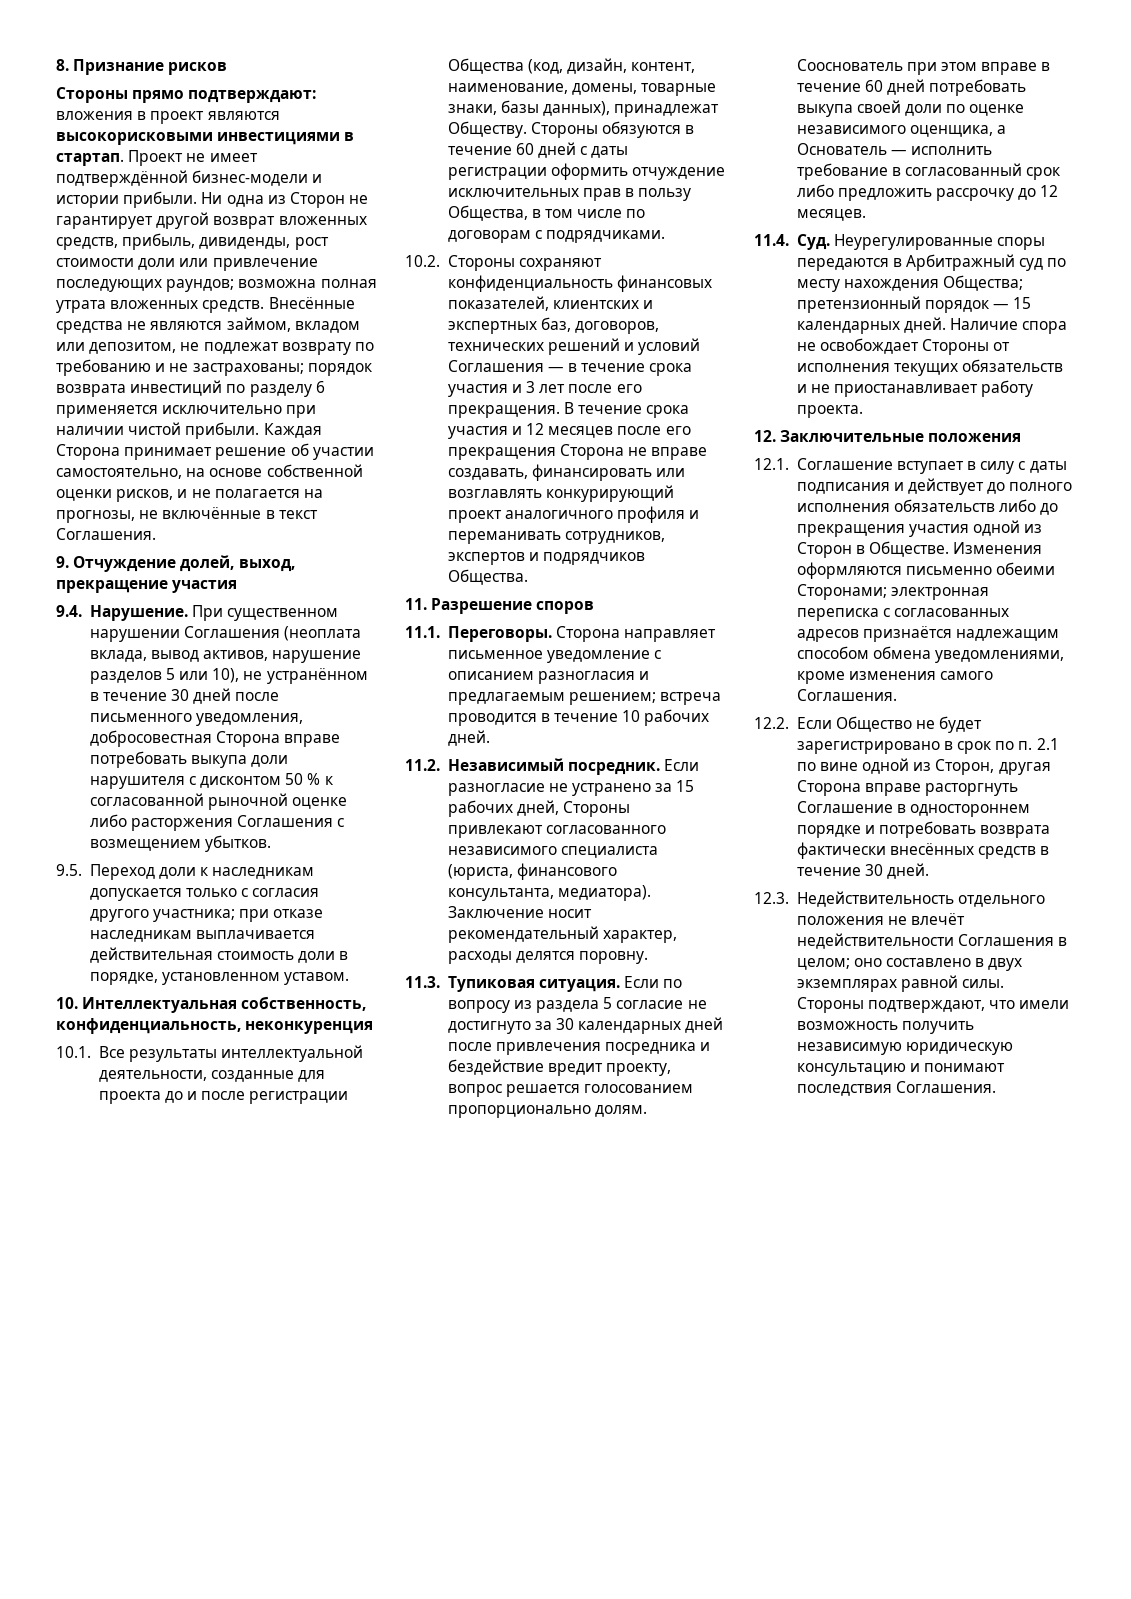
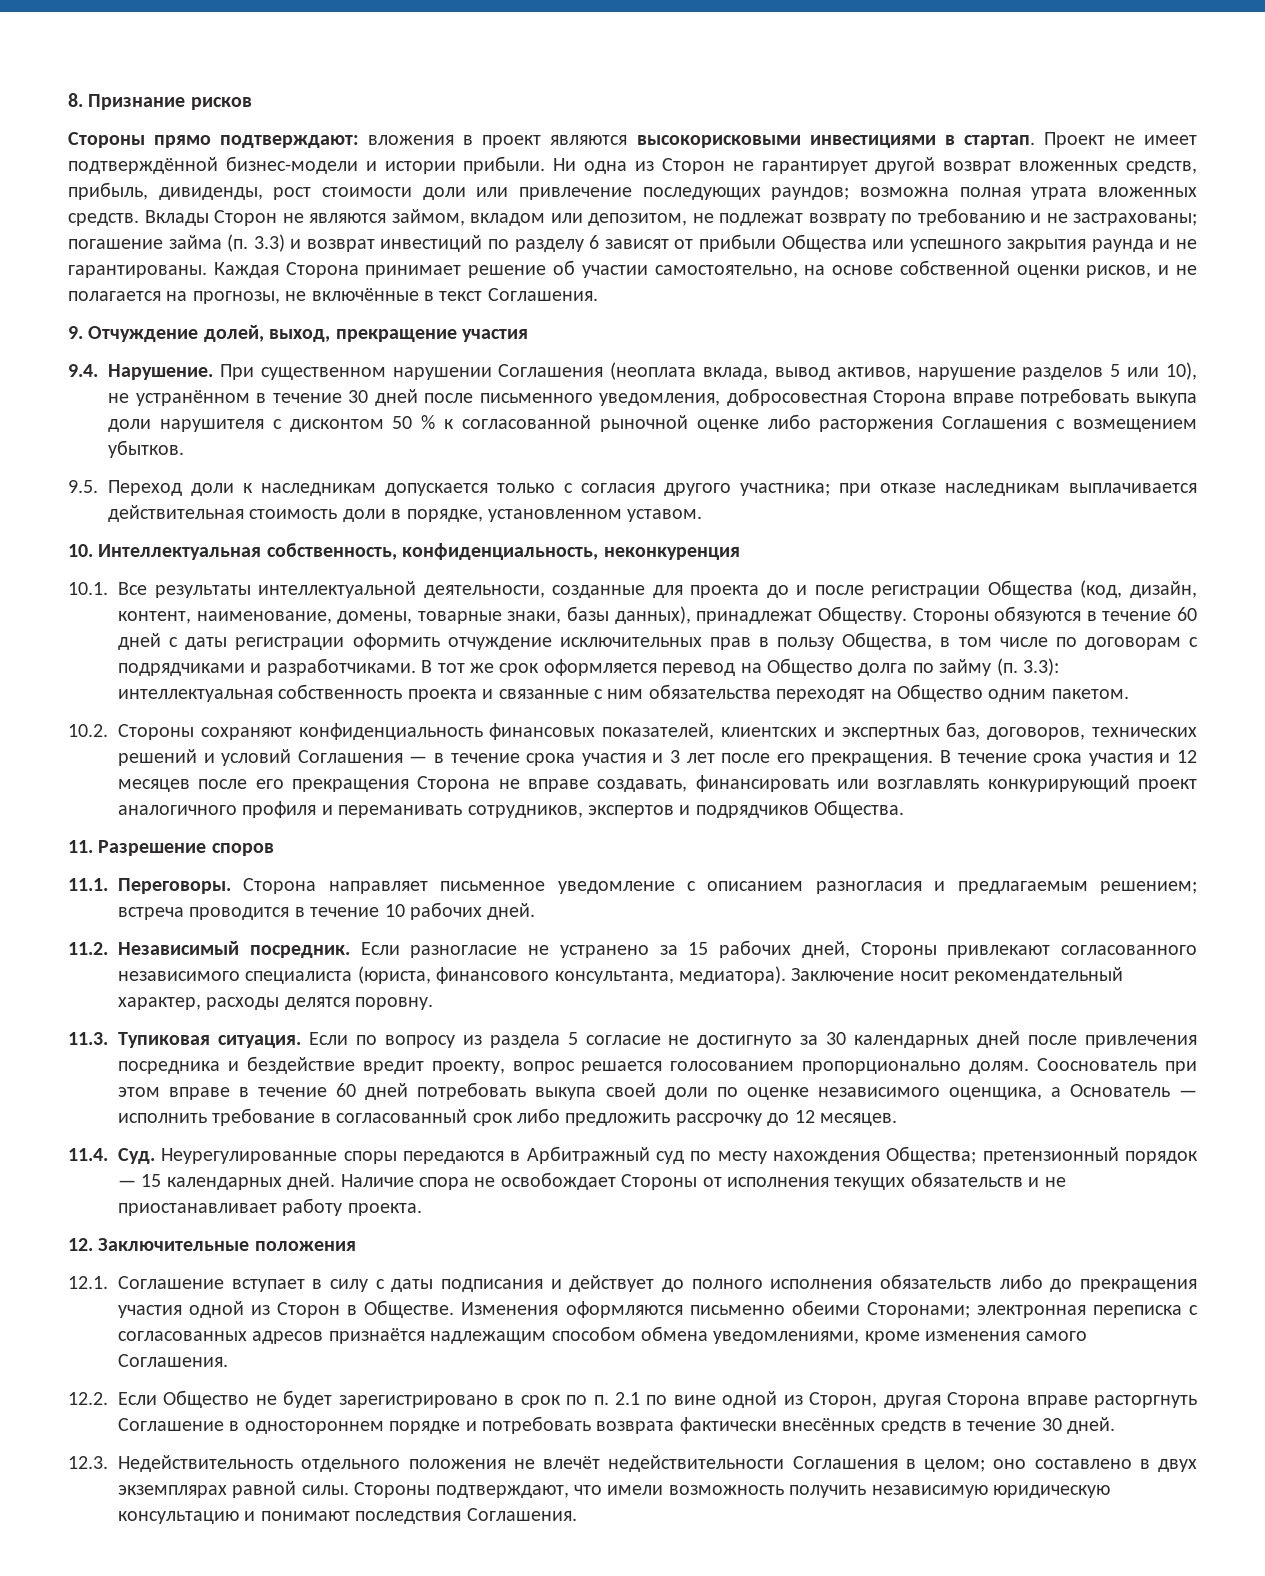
- Внесённые средства не являются займом, вкладом или депозитом, не подлежат возврату по требованию и не застрахованы; порядок возврата инвестиций по разделу 6 применяется исключительно при наличии чистой прибыли.
+ Вклады Сторон не являются займом, вкладом или депозитом, не подлежат возврату по требованию и не застрахованы; погашение займа (п. 3.3) и возврат инвестиций по разделу 6 зависят от прибыли Общества или успешного закрытия раунда и не гарантированы.
- Стороны обязуются в течение 60 дней с даты регистрации оформить отчуждение исключительных прав в пользу Общества, в том числе по договорам с подрядчиками.
+ Стороны обязуются в течение 60 дней с даты регистрации оформить отчуждение исключительных прав в пользу Общества, в том числе по договорам с подрядчиками и разработчиками. В тот же срок оформляется перевод на Общество долга по займу (п. 3.3): интеллектуальная собственность проекта и связанные с ним обязательства переходят на Общество одним пакетом.

